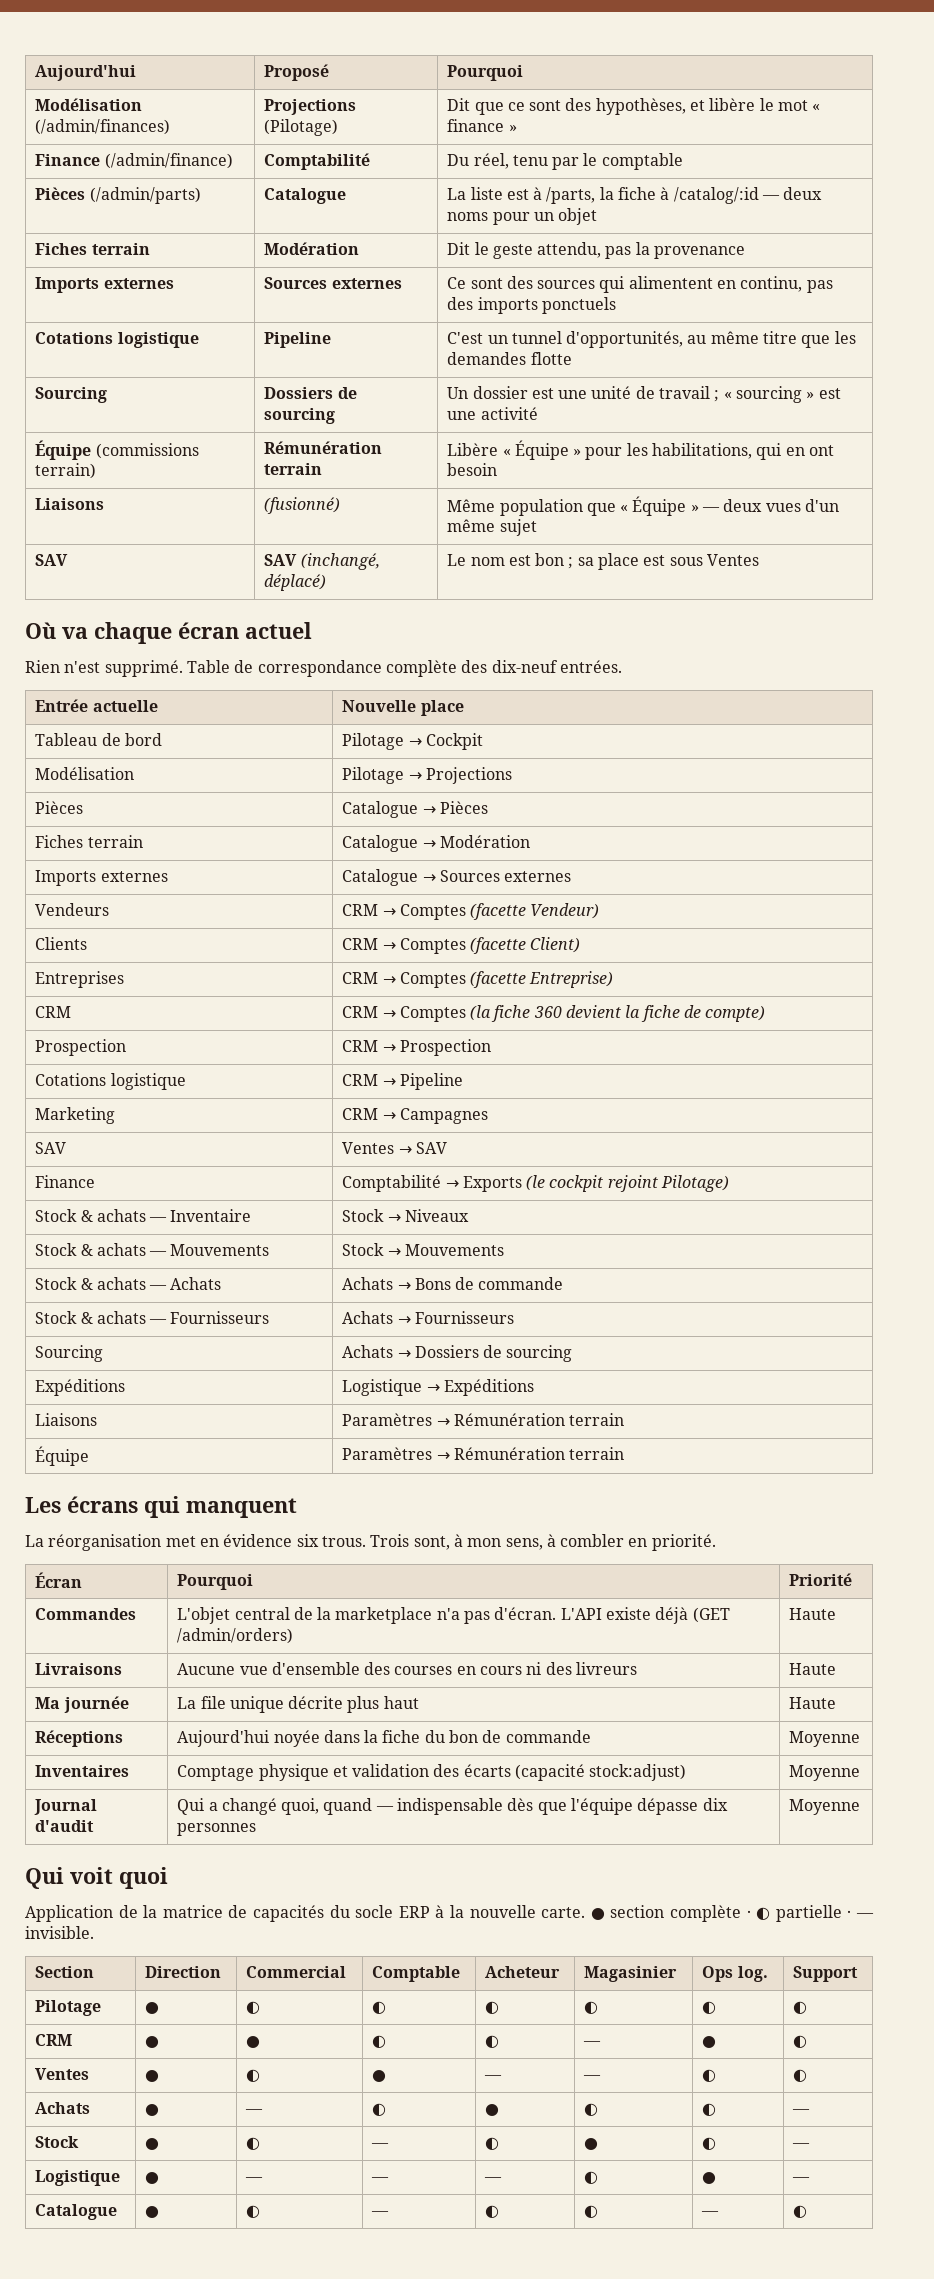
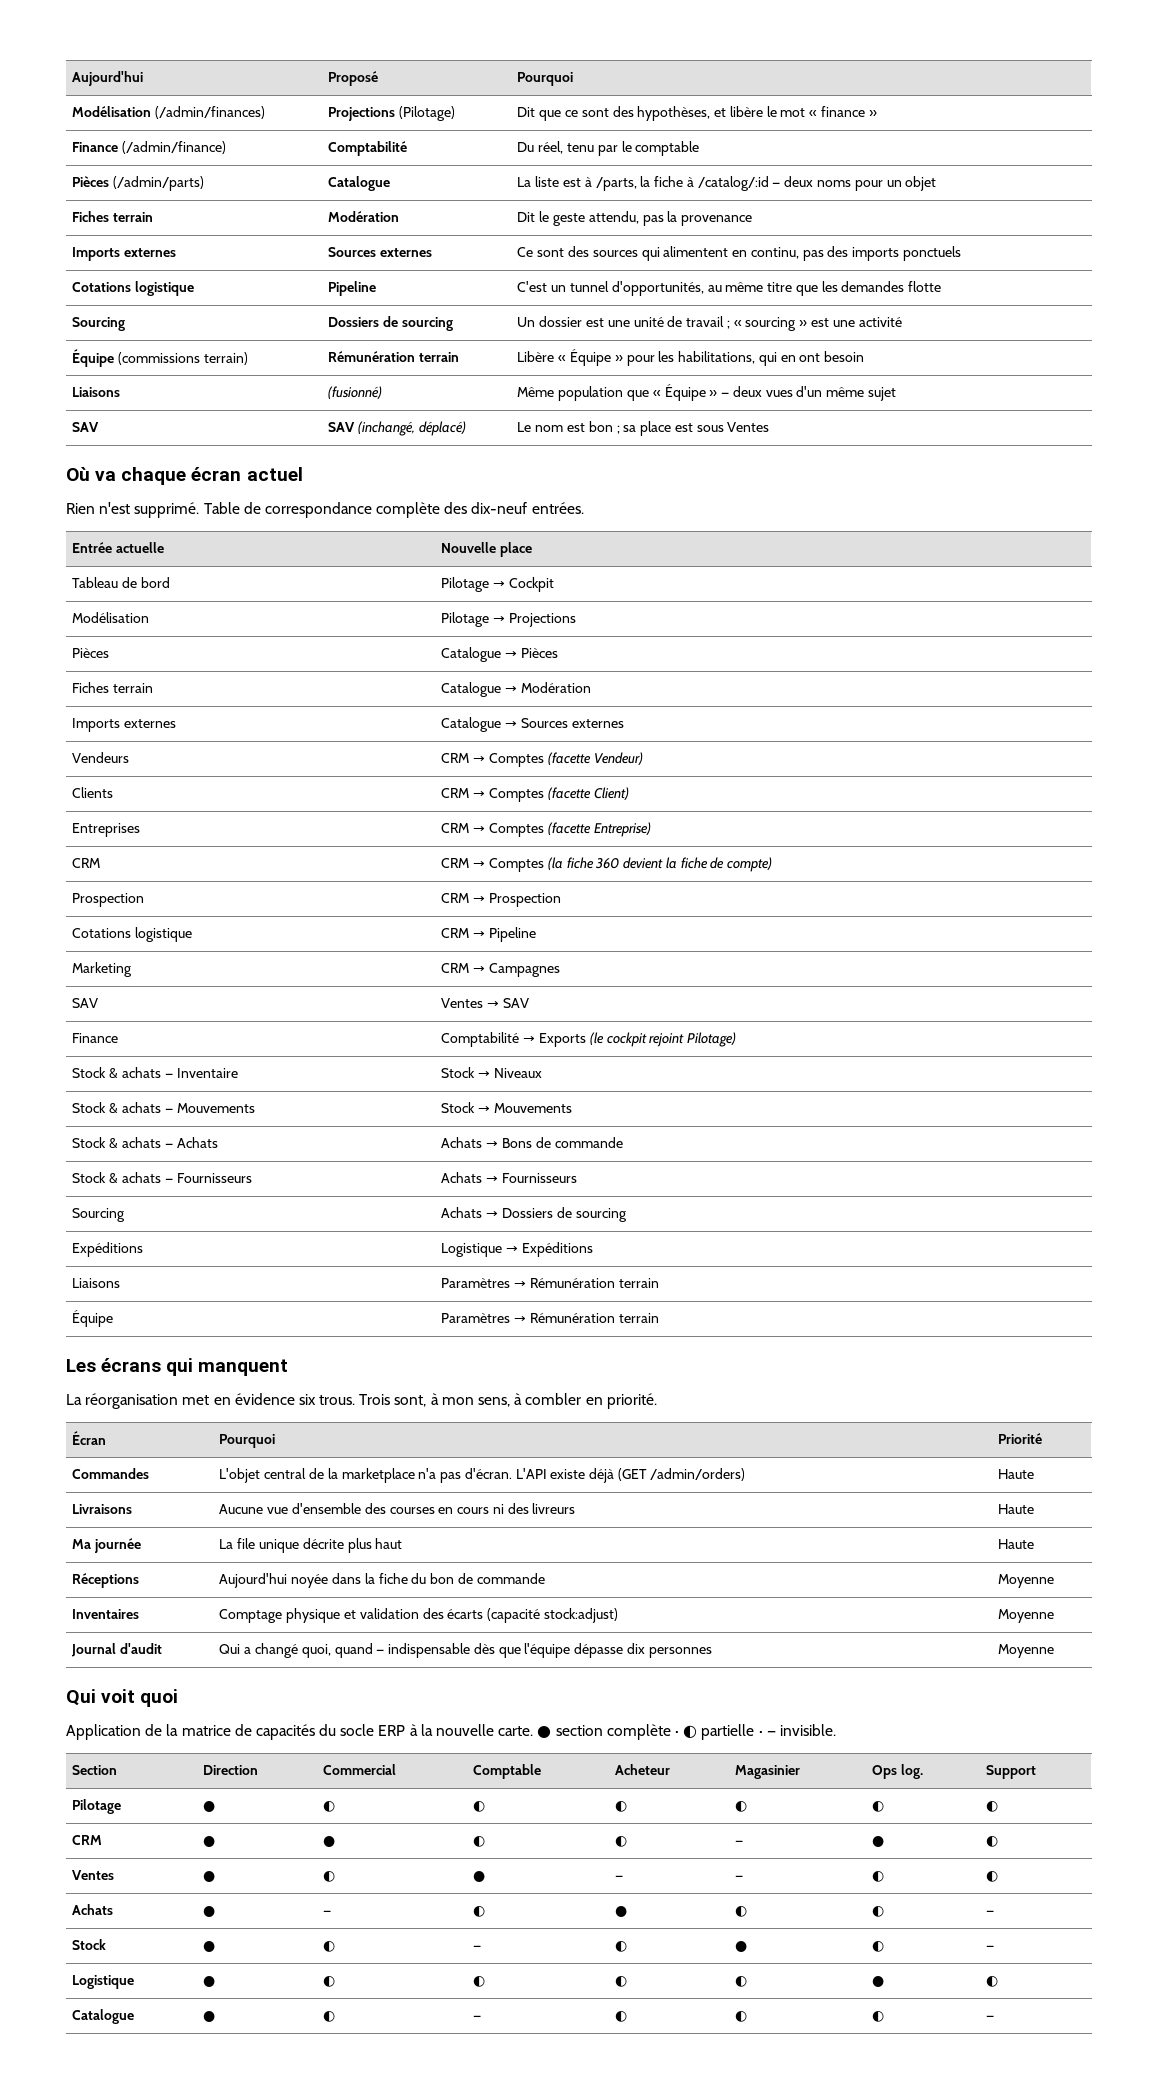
- Logistique | ● | — | — | — | ◐ | ● | —
+ Logistique | ● | ◐ | ◐ | ◐ | ◐ | ● | ◐
- Catalogue | ● | ◐ | — | ◐ | ◐ | — | ◐
+ Catalogue | ● | ◐ | — | ◐ | ◐ | ◐ | —

